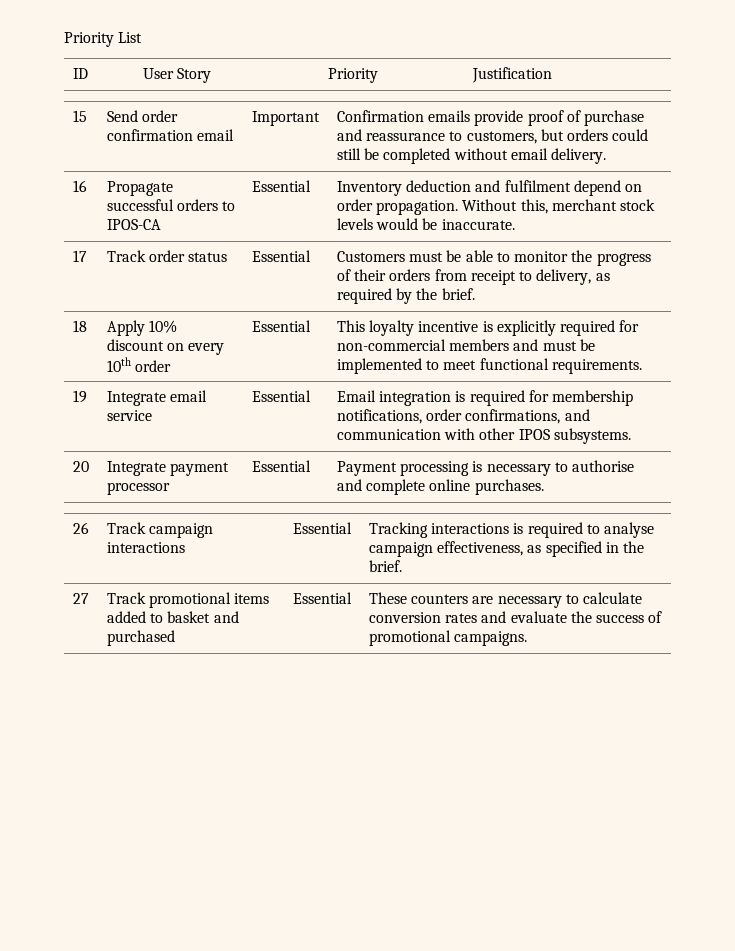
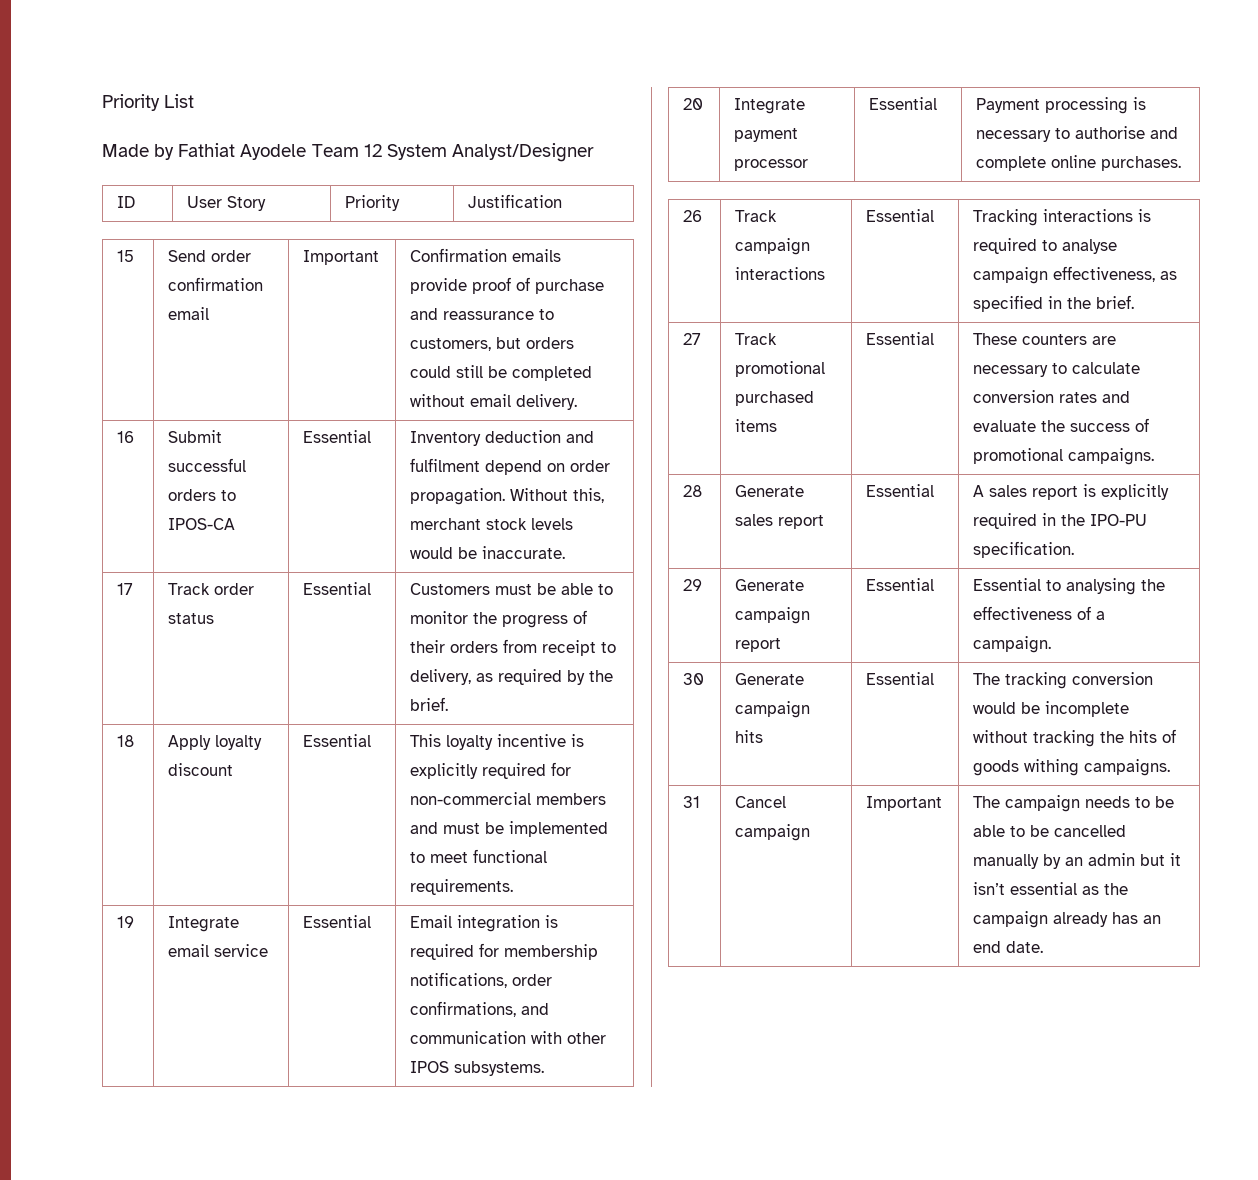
+ Made by Fathiat Ayodele Team 12 System Analyst/Designer
- 16 | Propagate successful orders to IPOS-CA | Essential | Inventory deduction and fulfilment depend on order propagation. Without this, merchant stock levels would be inaccurate.
+ 16 | Submit successful orders to IPOS-CA | Essential | Inventory deduction and fulfilment depend on order propagation. Without this, merchant stock levels would be inaccurate.
- 18 | Apply 10% discount on every 10th order | Essential | This loyalty incentive is explicitly required for non-commercial members and must be implemented to meet functional requirements.
+ 18 | Apply loyalty discount | Essential | This loyalty incentive is explicitly required for non-commercial members and must be implemented to meet functional requirements.
- 27 | Track promotional items added to basket and purchased | Essential | These counters are necessary to calculate conversion rates and evaluate the success of promotional campaigns.
+ 27 | Track promotional purchased items | Essential | These counters are necessary to calculate conversion rates and evaluate the success of promotional campaigns.
+ 28 | Generate sales report | Essential | A sales report is explicitly required in the IPO-PU specification.
+ 29 | Generate campaign report | Essential | Essential to analysing the effectiveness of a campaign.
+ 30 | Generate campaign hits | Essential | The tracking conversion would be incomplete without tracking the hits of goods withing campaigns.
+ 31 | Cancel campaign | Important | The campaign needs to be able to be cancelled manually by an admin but it isn’t essential as the campaign already has an end date.

